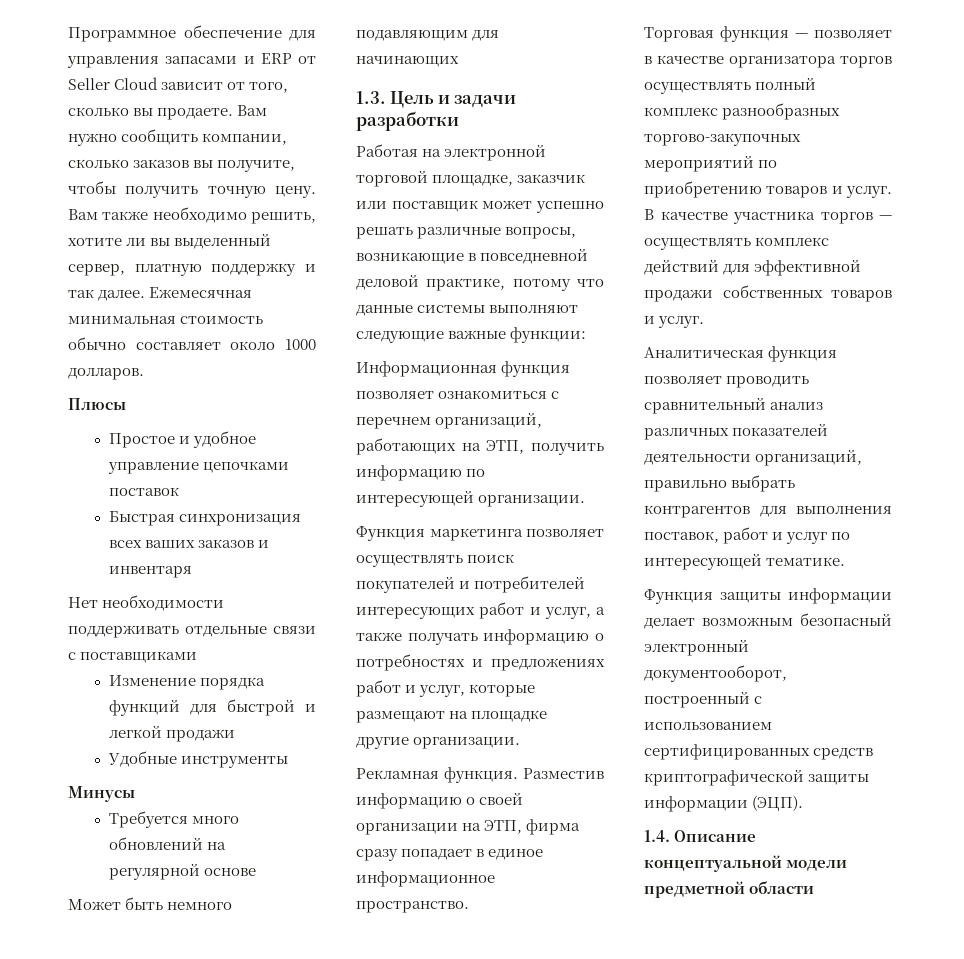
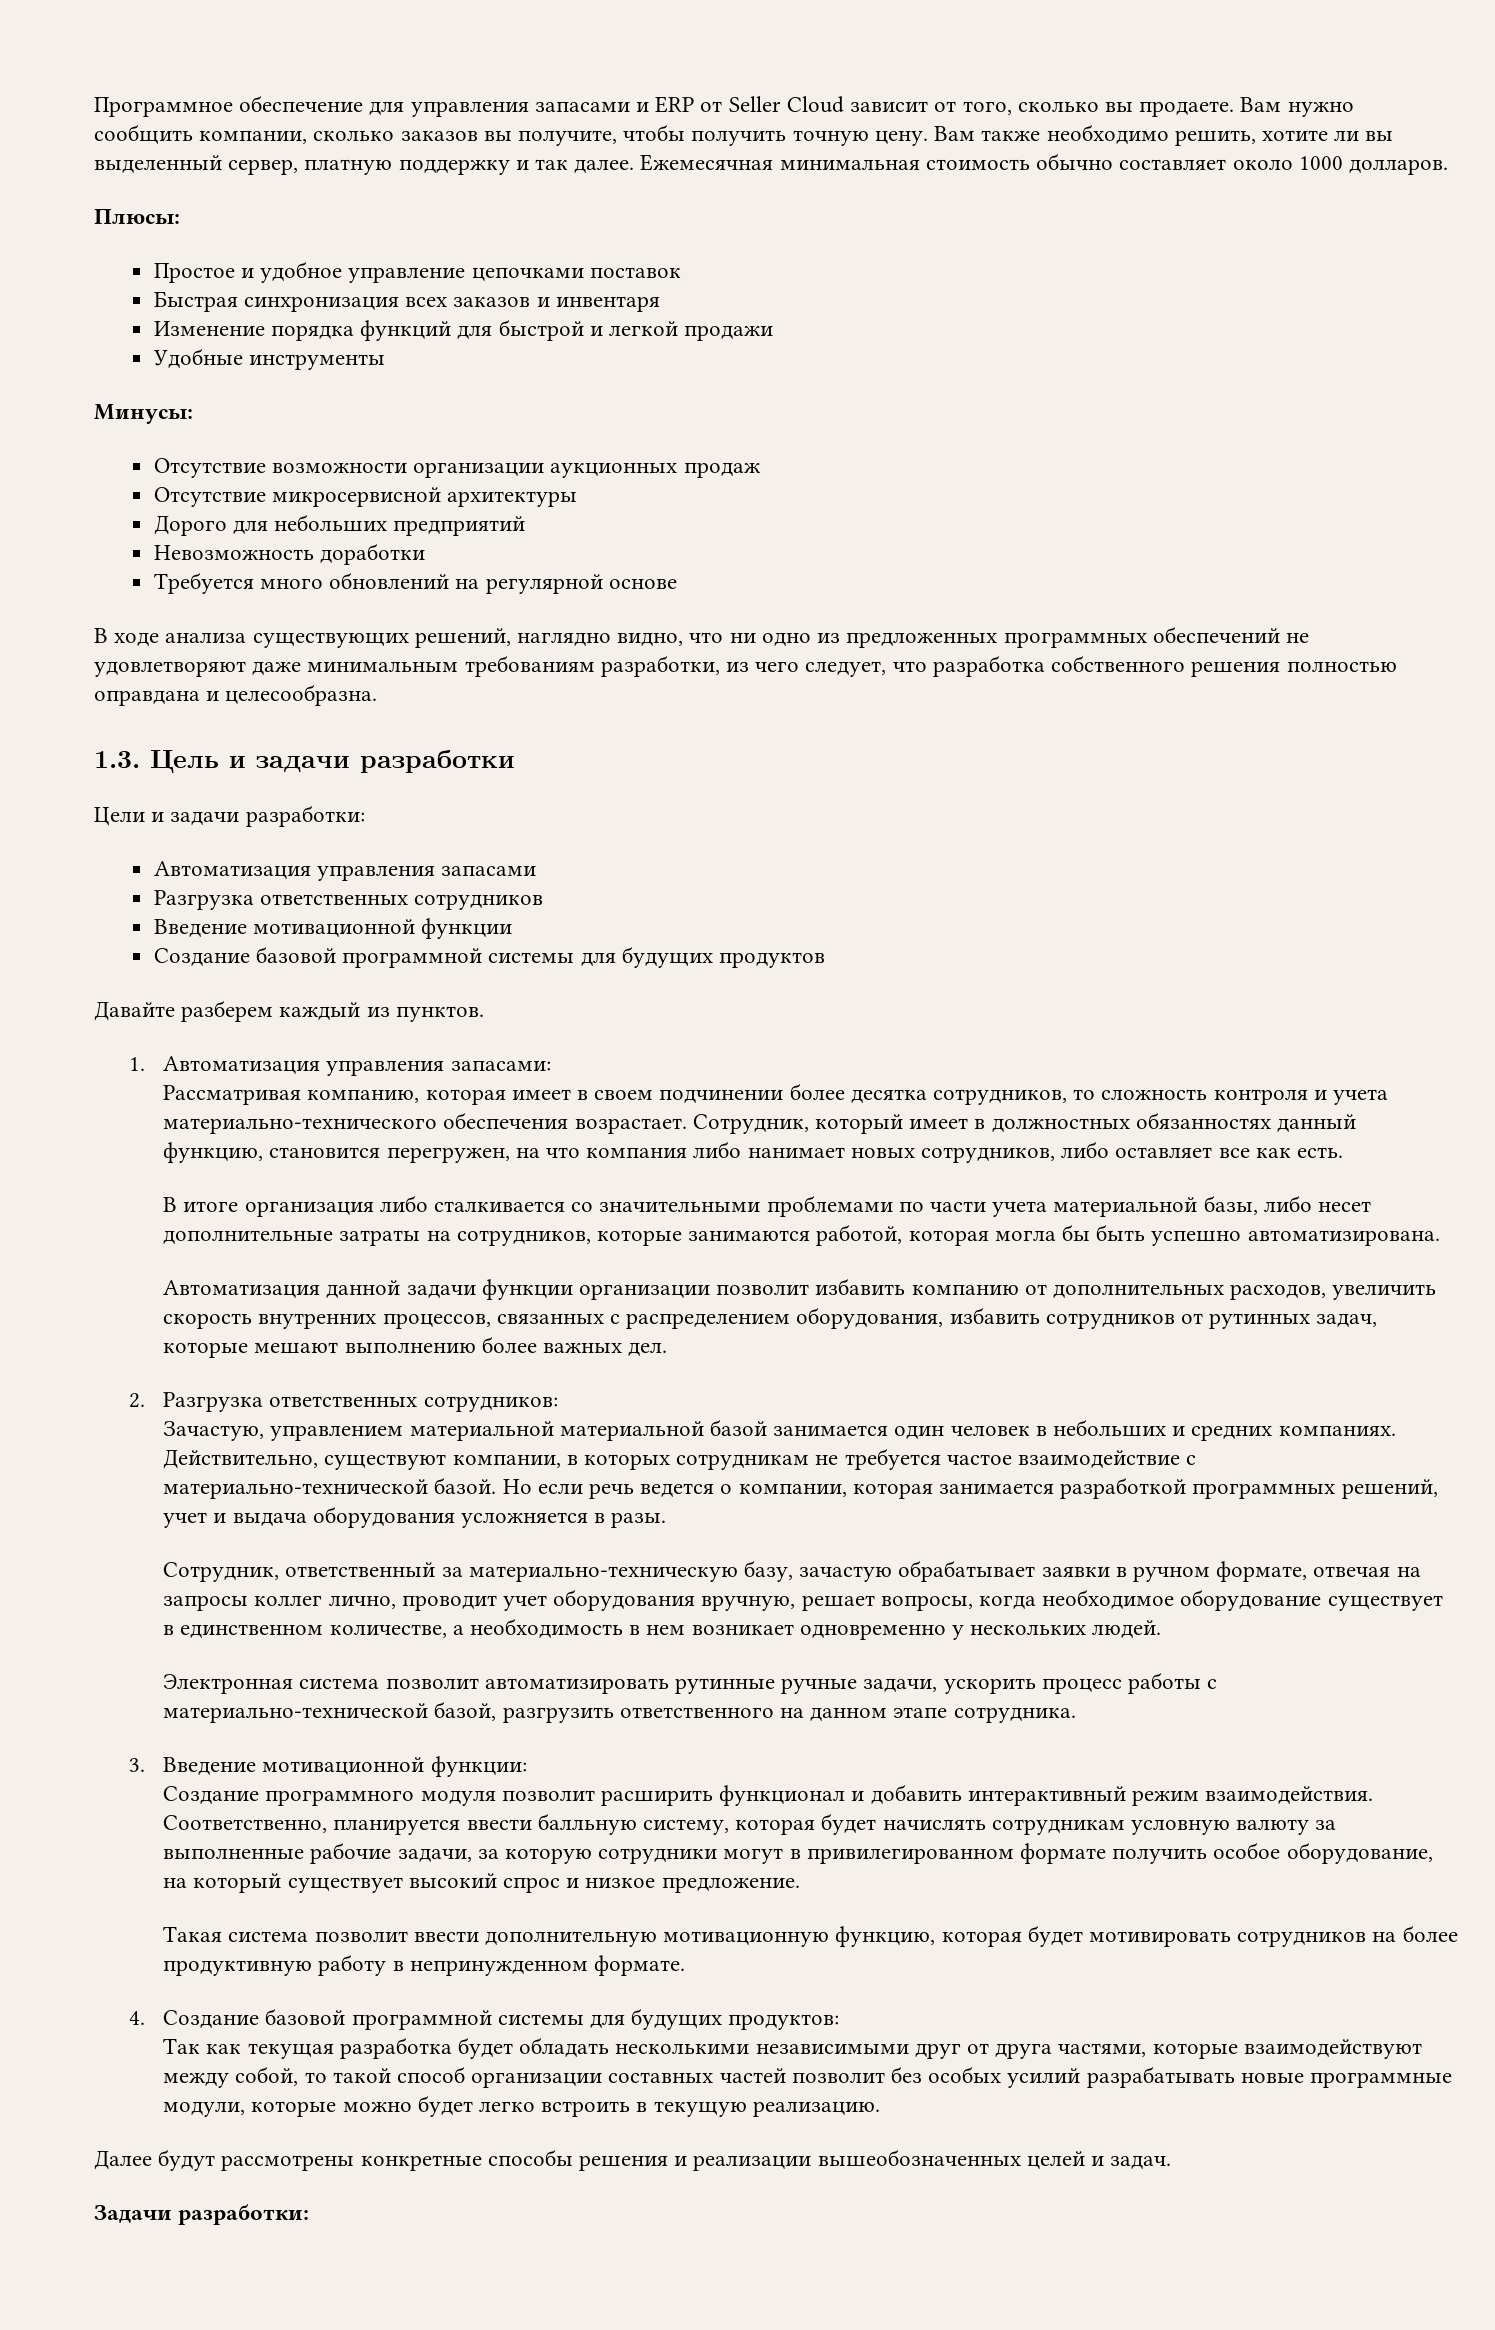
- Плюсы
+ Плюсы:
- Быстрая синхронизация всех ваших заказов и инвентаря
+ Быстрая синхронизация всех заказов и инвентаря
- Нет необходимости поддерживать отдельные связи с поставщиками
- Минусы
+ Минусы:
+ Отсутствие возможности организации аукционных продаж
+ Отсутствие микросервисной архитектуры
+ Дорого для небольших предприятий
+ Невозможность доработки
- Может быть немного подавляющим для начинающих
+ В ходе анализа существующих решений, наглядно видно, что ни одно из предложенных программных обеспечений не удовлетворяют даже минимальным требованиям разработки, из чего следует, что разработка собственного решения полностью оправдана и целесообразна.
- Работая на электронной торговой площадке, заказчик или поставщик может успешно решать различные вопросы, возникающие в повседневной деловой практике, потому что данные системы выполняют следующие важные функции:
- Информационная функция позволяет ознакомиться с перечнем организаций, работающих на ЭТП, получить информацию по интересующей организации.
- Функция маркетинга позволяет осуществлять поиск покупателей и потребителей интересующих работ и услуг, а также получать информацию о потребностях и предложениях работ и услуг, которые размещают на площадке другие организации.
- Рекламная функция. Разместив информацию о своей организации на ЭТП, фирма сразу попадает в единое информационное пространство.
- Торговая функция — позволяет в качестве организатора торгов осуществлять полный комплекс разнообразных торгово-закупочных мероприятий по приобретению товаров и услуг. В качестве участника торгов — осуществлять комплекс действий для эффективной продажи собственных товаров и услуг.
- Аналитическая функция позволяет проводить сравнительный анализ различных показателей деятельности организаций, правильно выбрать контрагентов для выполнения поставок, работ и услуг по интересующей тематике.
- Функция защиты информации делает возможным безопасный электронный документооборот, построенный с использованием сертифицированных средств криптографической защиты информации (ЭЦП).
- 1.4. Описание концептуальной модели предметной области
+ Цели и задачи разработки:
+ Автоматизация управления запасами
+ Разгрузка ответственных сотрудников
+ Введение мотивационной функции
+ Создание базовой программной системы для будущих продуктов
+ Давайте разберем каждый из пунктов.
+ 1. Автоматизация управления запасами:
+ Рассматривая компанию, которая имеет в своем подчинении более десятка сотрудников, то сложность контроля и учета материально-технического обеспечения возрастает. Сотрудник, который имеет в должностных обязанностях данный функцию, становится перегружен, на что компания либо нанимает новых сотрудников, либо оставляет все как есть.
+ В итоге организация либо сталкивается со значительными проблемами по части учета материальной базы, либо несет дополнительные затраты на сотрудников, которые занимаются работой, которая могла бы быть успешно автоматизирована.
+ Автоматизация данной задачи функции организации позволит избавить компанию от дополнительных расходов, увеличить скорость внутренних процессов, связанных с распределением оборудования, избавить сотрудников от рутинных задач, которые мешают выполнению более важных дел.
+ 2. Разгрузка ответственных сотрудников:
+ Зачастую, управлением материальной материальной базой занимается один человек в небольших и средних компаниях. Действительно, существуют компании, в которых сотрудникам не требуется частое взаимодействие с материально-технической базой. Но если речь ведется о компании, которая занимается разработкой программных решений, учет и выдача оборудования усложняется в разы.
+ Сотрудник, ответственный за материально-техническую базу, зачастую обрабатывает заявки в ручном формате, отвечая на запросы коллег лично, проводит учет оборудования вручную, решает вопросы, когда необходимое оборудование существует в единственном количестве, а необходимость в нем возникает одновременно у нескольких людей.
+ Электронная система позволит автоматизировать рутинные ручные задачи, ускорить процесс работы с материально-технической базой, разгрузить ответственного на данном этапе сотрудника.
+ 3. Введение мотивационной функции:
+ Создание программного модуля позволит расширить функционал и добавить интерактивный режим взаимодействия. Соответственно, планируется ввести балльную систему, которая будет начислять сотрудникам условную валюту за выполненные рабочие задачи, за которую сотрудники могут в привилегированном формате получить особое оборудование, на который существует высокий спрос и низкое предложение.
+ Такая система позволит ввести дополнительную мотивационную функцию, которая будет мотивировать сотрудников на более продуктивную работу в непринужденном формате.
+ 4. Создание базовой программной системы для будущих продуктов:
+ Так как текущая разработка будет обладать несколькими независимыми друг от друга частями, которые взаимодействуют между собой, то такой способ организации составных частей позволит без особых усилий разрабатывать новые программные модули, которые можно будет легко встроить в текущую реализацию.
+ Далее будут рассмотрены конкретные способы решения и реализации вышеобозначенных целей и задач.
+ Задачи разработки:

